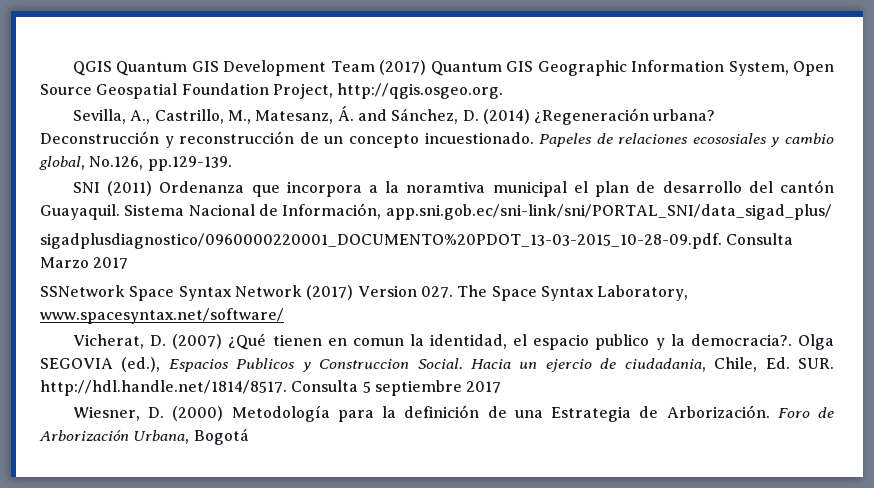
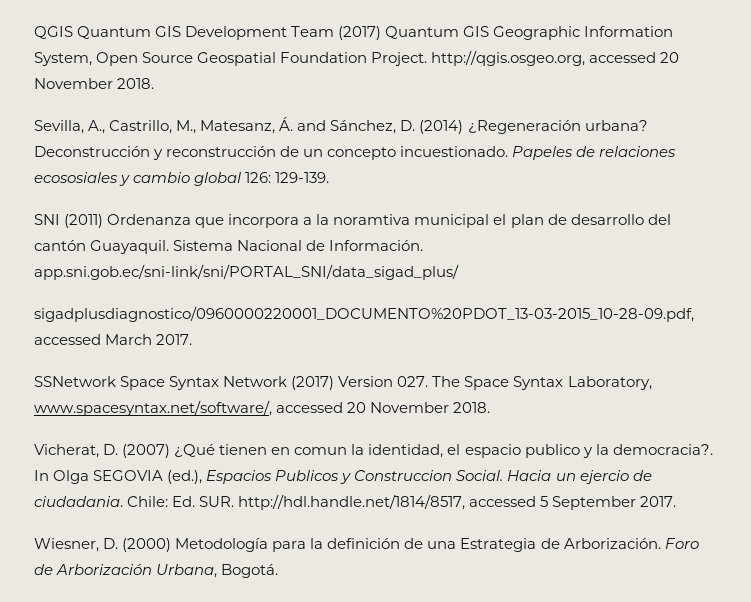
- QGIS Quantum GIS Development Team (2017) Quantum GIS Geographic Information System, Open Source Geospatial Foundation Project, http://qgis.osgeo.org.
+ QGIS Quantum GIS Development Team (2017) Quantum GIS Geographic Information System, Open Source Geospatial Foundation Project. http://qgis.osgeo.org, accessed 20 November 2018.
- Papeles de relaciones ecososiales y cambio global, No.126, pp.129-139.
+ Papeles de relaciones ecososiales y cambio global 126: 129-139.
- Sistema Nacional de Información, app.sni.gob.ec/sni-link/sni/PORTAL_SNI/data_sigad_plus/
+ Sistema Nacional de Información. app.sni.gob.ec/sni-link/sni/PORTAL_SNI/data_sigad_plus/
- sigadplusdiagnostico/0960000220001_DOCUMENTO%20PDOT_13-03-2015_10-28-09.pdf. Consulta Marzo 2017
+ sigadplusdiagnostico/0960000220001_DOCUMENTO%20PDOT_13-03-2015_10-28-09.pdf, accessed March 2017.
- SSNetwork Space Syntax Network (2017) Version 027. The Space Syntax Laboratory, www.spacesyntax.net/software/
+ SSNetwork Space Syntax Network (2017) Version 027. The Space Syntax Laboratory, www.spacesyntax.net/software/, accessed 20 November 2018.
- Olga SEGOVIA (ed.), Espacios Publicos y Construccion Social.
+ In Olga SEGOVIA (ed.), Espacios Publicos y Construccion Social.
- Hacia un ejercio de ciudadania, Chile, Ed. SUR. http://hdl.handle.net/1814/8517. Consulta 5 septiembre 2017
+ Hacia un ejercio de ciudadania. Chile: Ed. SUR. http://hdl.handle.net/1814/8517, accessed 5 September 2017.
- Foro de Arborización Urbana, Bogotá
+ Foro de Arborización Urbana, Bogotá.

